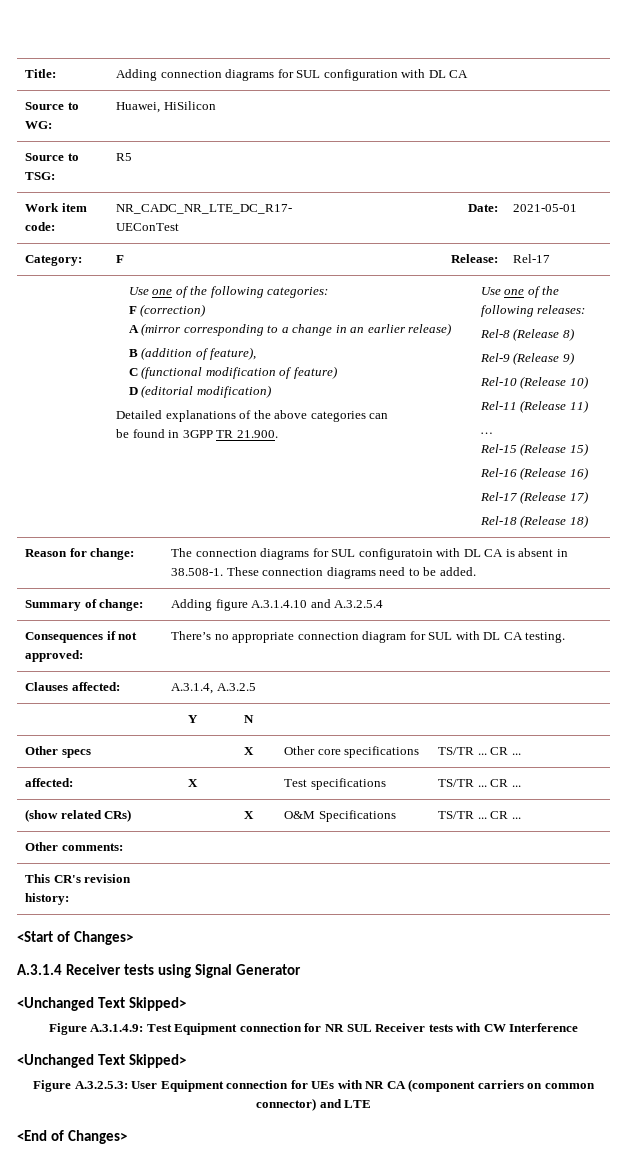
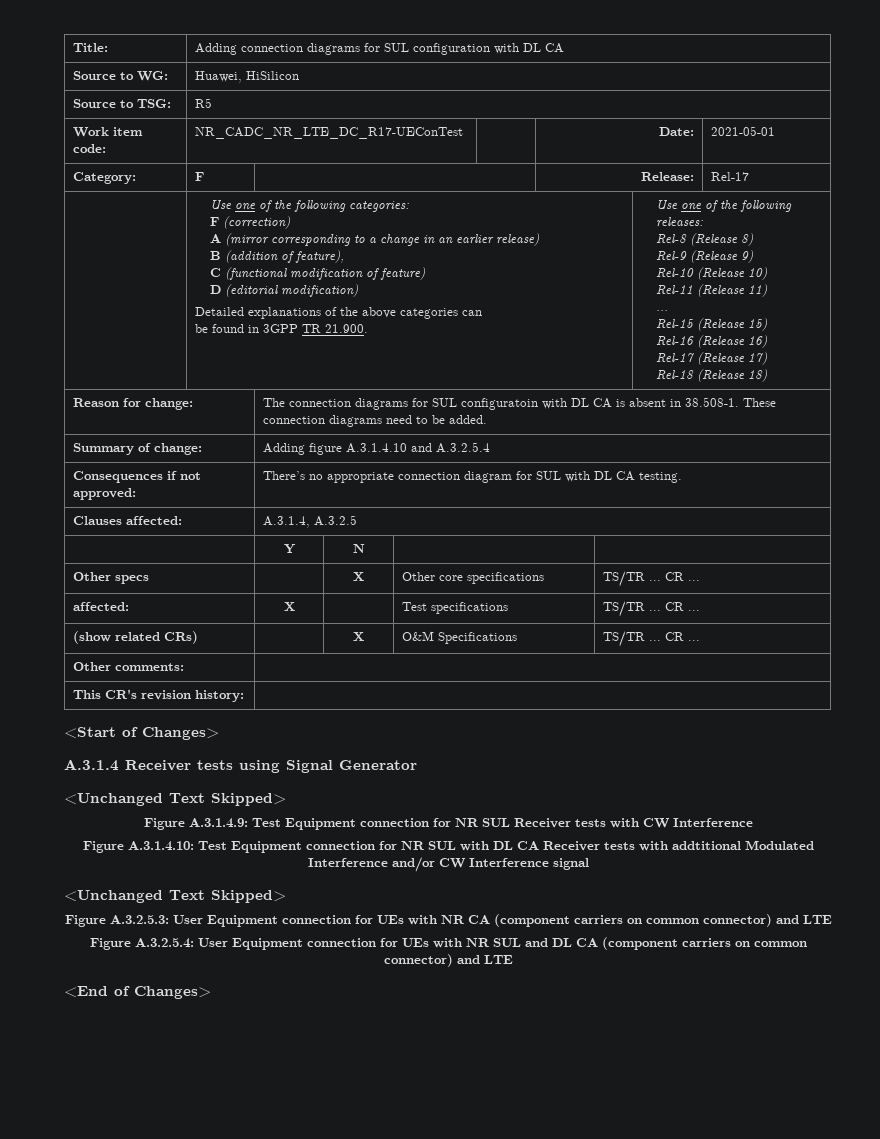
+ Figure A.3.1.4.10: Test Equipment connection for NR SUL with DL CA Receiver tests with addtitional Modulated Interference and/or CW Interference signal
+ Figure A.3.2.5.4: User Equipment connection for UEs with NR SUL and DL CA (component carriers on common connector) and LTE

